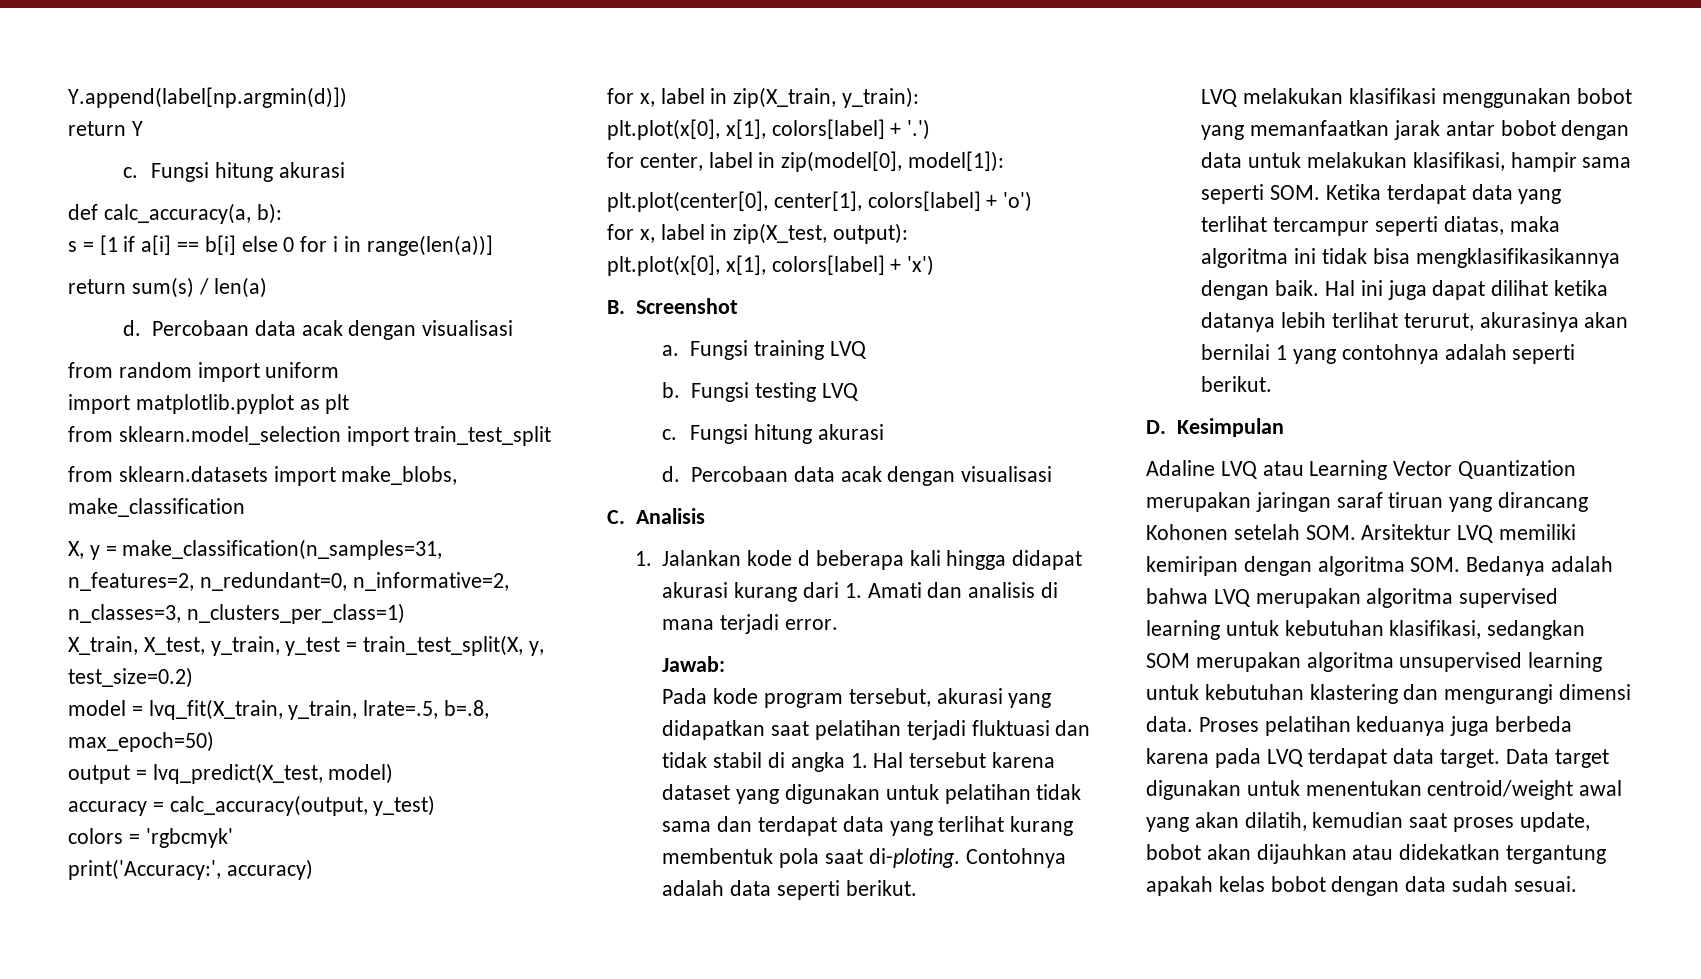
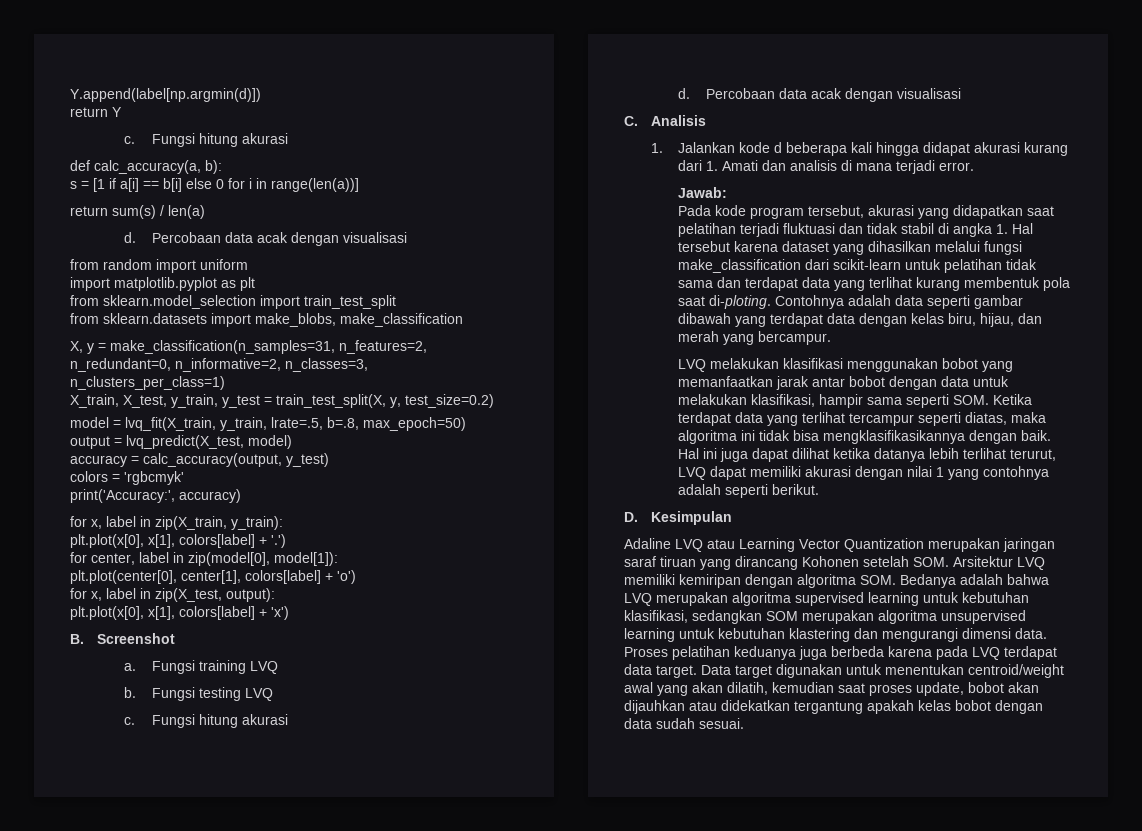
- Pada kode program tersebut, akurasi yang didapatkan saat pelatihan terjadi fluktuasi dan tidak stabil di angka 1. Hal tersebut karena dataset yang digunakan untuk pelatihan tidak sama dan terdapat data yang terlihat kurang membentuk pola saat di-ploting.
+ Pada kode program tersebut, akurasi yang didapatkan saat pelatihan terjadi fluktuasi dan tidak stabil di angka 1. Hal tersebut karena dataset yang dihasilkan melalui fungsi make_classification dari scikit-learn untuk pelatihan tidak sama dan terdapat data yang terlihat kurang membentuk pola saat di-ploting.
- Contohnya adalah data seperti berikut.
+ Contohnya adalah data seperti gambar dibawah yang terdapat data dengan kelas biru, hijau, dan merah yang bercampur.
- Hal ini juga dapat dilihat ketika datanya lebih terlihat terurut, akurasinya akan bernilai 1 yang contohnya adalah seperti berikut.
+ Hal ini juga dapat dilihat ketika datanya lebih terlihat terurut, LVQ dapat memiliki akurasi dengan nilai 1 yang contohnya adalah seperti berikut.

